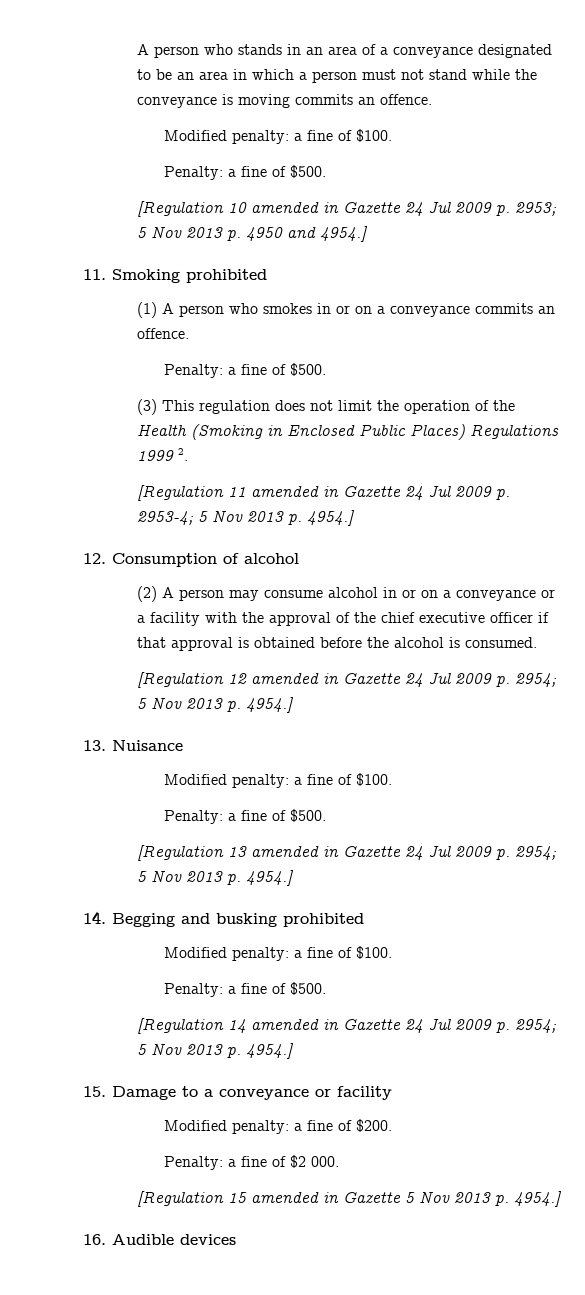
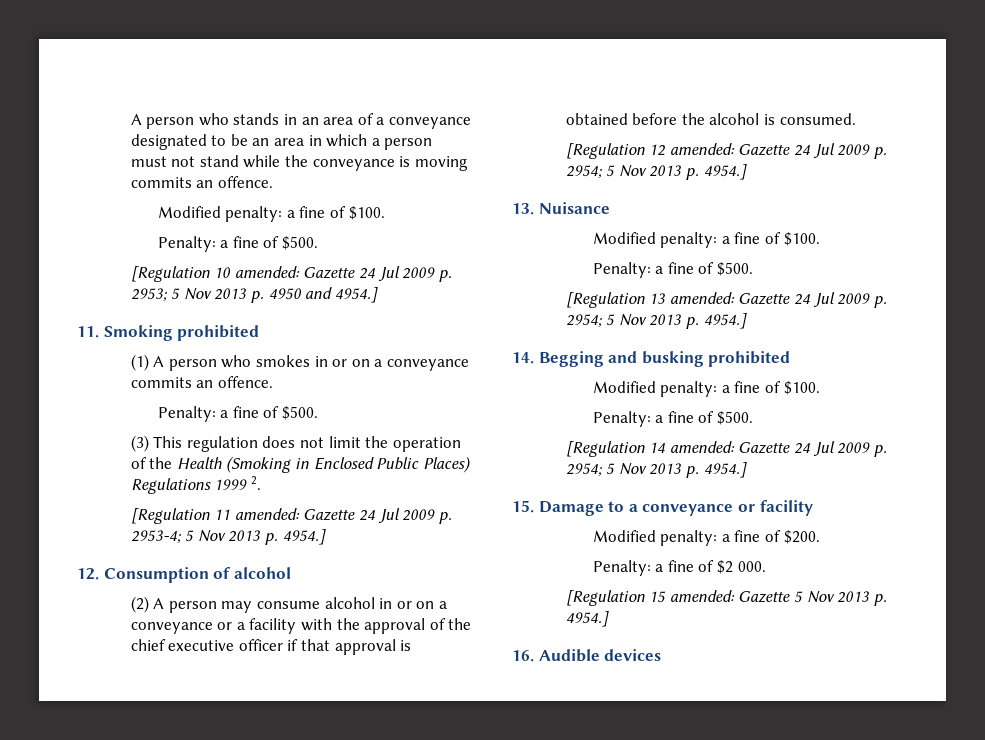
- [Regulation 10 amended in Gazette 24 Jul 2009 p. 2953; 5 Nov 2013 p. 4950 and 4954.]
+ [Regulation 10 amended: Gazette 24 Jul 2009 p. 2953; 5 Nov 2013 p. 4950 and 4954.]
- [Regulation 11 amended in Gazette 24 Jul 2009 p. 2953-4; 5 Nov 2013 p. 4954.]
+ [Regulation 11 amended: Gazette 24 Jul 2009 p. 2953-4; 5 Nov 2013 p. 4954.]
- [Regulation 12 amended in Gazette 24 Jul 2009 p. 2954; 5 Nov 2013 p. 4954.]
+ [Regulation 12 amended: Gazette 24 Jul 2009 p. 2954; 5 Nov 2013 p. 4954.]
- [Regulation 13 amended in Gazette 24 Jul 2009 p. 2954; 5 Nov 2013 p. 4954.]
+ [Regulation 13 amended: Gazette 24 Jul 2009 p. 2954; 5 Nov 2013 p. 4954.]
- [Regulation 14 amended in Gazette 24 Jul 2009 p. 2954; 5 Nov 2013 p. 4954.]
+ [Regulation 14 amended: Gazette 24 Jul 2009 p. 2954; 5 Nov 2013 p. 4954.]
- [Regulation 15 amended in Gazette 5 Nov 2013 p. 4954.]
+ [Regulation 15 amended: Gazette 5 Nov 2013 p. 4954.]

